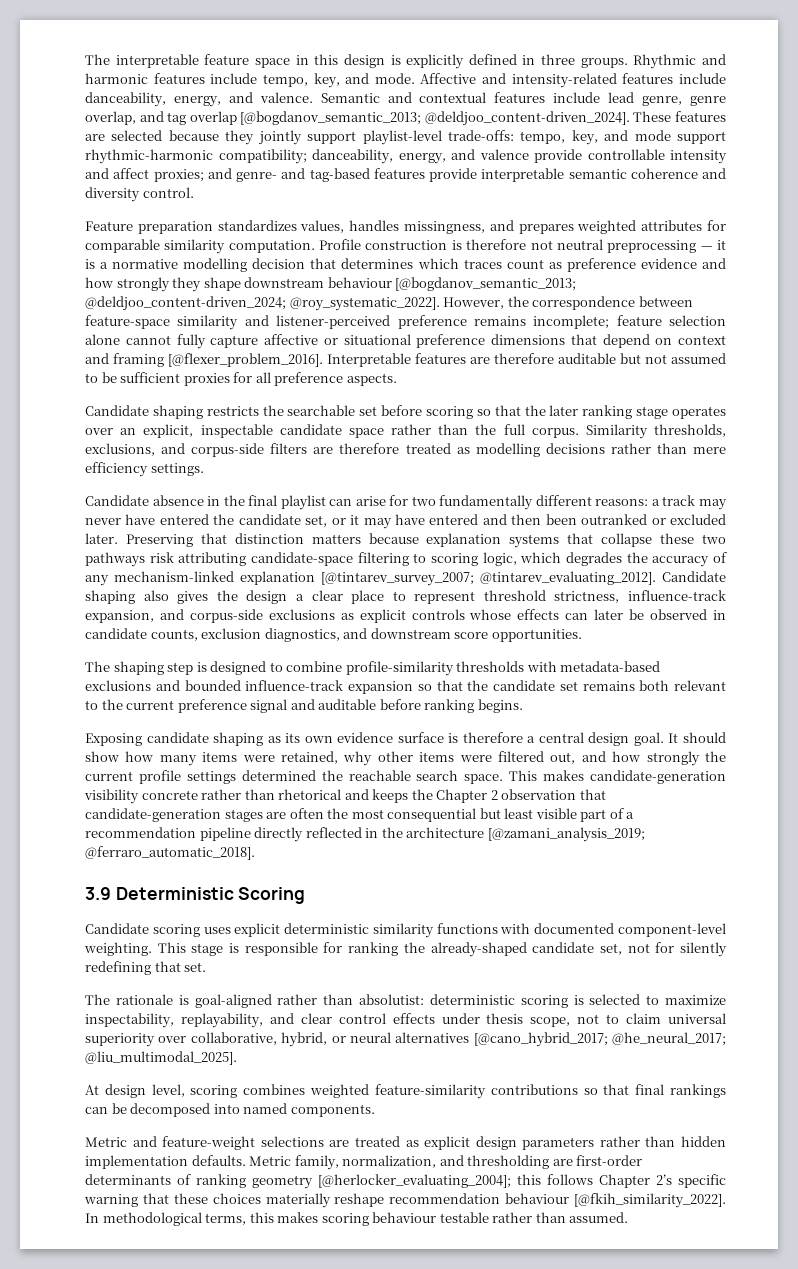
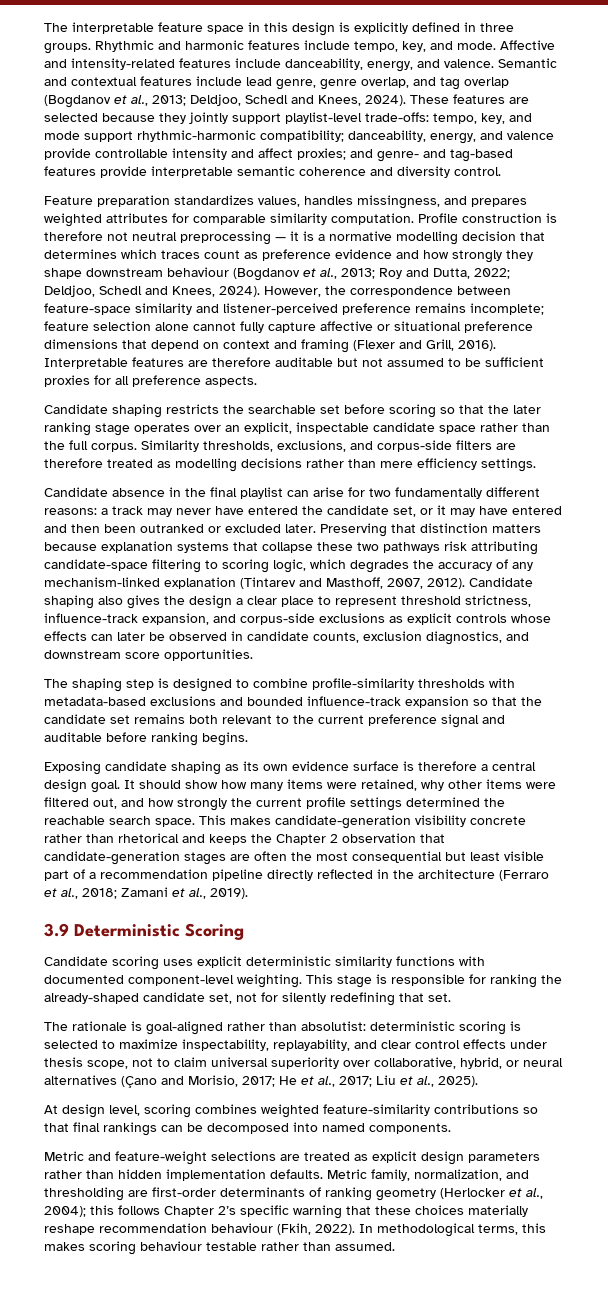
- Semantic and contextual features include lead genre, genre overlap, and tag overlap [@bogdanov_semantic_2013; @deldjoo_content-driven_2024].
+ Semantic and contextual features include lead genre, genre overlap, and tag overlap (Bogdanov et al., 2013; Deldjoo, Schedl and Knees, 2024).
- Profile construction is therefore not neutral preprocessing — it is a normative modelling decision that determines which traces count as preference evidence and how strongly they shape downstream behaviour [@bogdanov_semantic_2013; @deldjoo_content-driven_2024; @roy_systematic_2022].
+ Profile construction is therefore not neutral preprocessing — it is a normative modelling decision that determines which traces count as preference evidence and how strongly they shape downstream behaviour (Bogdanov et al., 2013; Roy and Dutta, 2022; Deldjoo, Schedl and Knees, 2024).
- However, the correspondence between feature-space similarity and listener-perceived preference remains incomplete; feature selection alone cannot fully capture affective or situational preference dimensions that depend on context and framing [@flexer_problem_2016].
+ However, the correspondence between feature-space similarity and listener-perceived preference remains incomplete; feature selection alone cannot fully capture affective or situational preference dimensions that depend on context and framing (Flexer and Grill, 2016).
- Preserving that distinction matters because explanation systems that collapse these two pathways risk attributing candidate-space filtering to scoring logic, which degrades the accuracy of any mechanism-linked explanation [@tintarev_survey_2007; @tintarev_evaluating_2012].
+ Preserving that distinction matters because explanation systems that collapse these two pathways risk attributing candidate-space filtering to scoring logic, which degrades the accuracy of any mechanism-linked explanation (Tintarev and Masthoff, 2007, 2012).
- This makes candidate-generation visibility concrete rather than rhetorical and keeps the Chapter 2 observation that candidate-generation stages are often the most consequential but least visible part of a recommendation pipeline directly reflected in the architecture [@zamani_analysis_2019; @ferraro_automatic_2018].
+ This makes candidate-generation visibility concrete rather than rhetorical and keeps the Chapter 2 observation that candidate-generation stages are often the most consequential but least visible part of a recommendation pipeline directly reflected in the architecture (Ferraro et al., 2018; Zamani et al., 2019).
- The rationale is goal-aligned rather than absolutist: deterministic scoring is selected to maximize inspectability, replayability, and clear control effects under thesis scope, not to claim universal superiority over collaborative, hybrid, or neural alternatives [@cano_hybrid_2017; @he_neural_2017; @liu_multimodal_2025].
+ The rationale is goal-aligned rather than absolutist: deterministic scoring is selected to maximize inspectability, replayability, and clear control effects under thesis scope, not to claim universal superiority over collaborative, hybrid, or neural alternatives (Çano and Morisio, 2017; He et al., 2017; Liu et al., 2025).
- Metric family, normalization, and thresholding are first-order determinants of ranking geometry [@herlocker_evaluating_2004]; this follows Chapter 2’s specific warning that these choices materially reshape recommendation behaviour [@fkih_similarity_2022].
+ Metric family, normalization, and thresholding are first-order determinants of ranking geometry (Herlocker et al., 2004); this follows Chapter 2’s specific warning that these choices materially reshape recommendation behaviour (Fkih, 2022).

